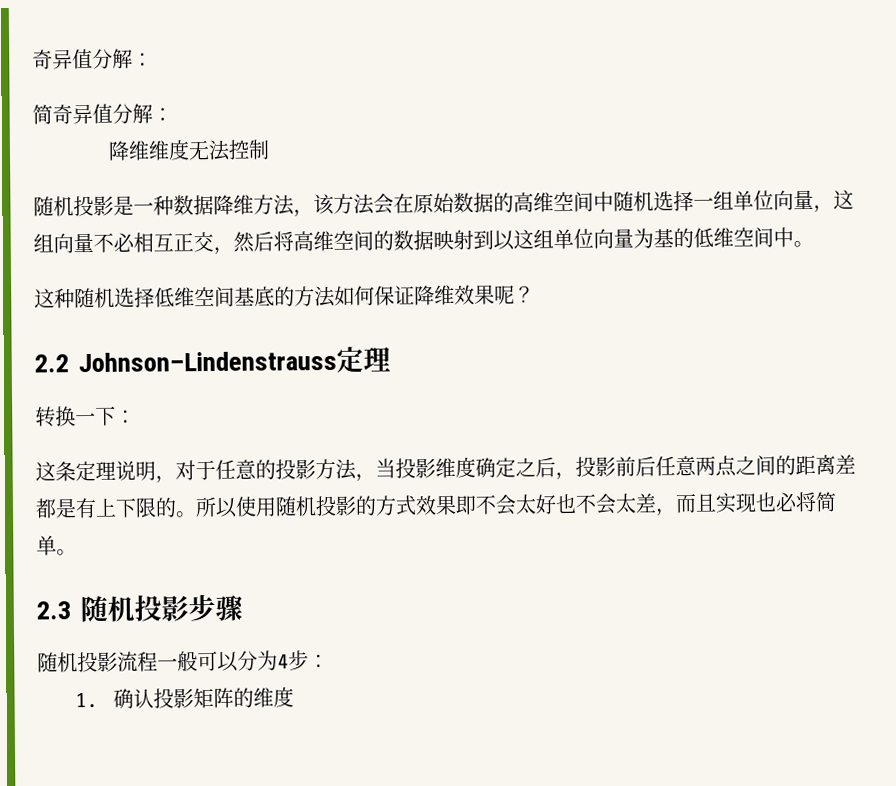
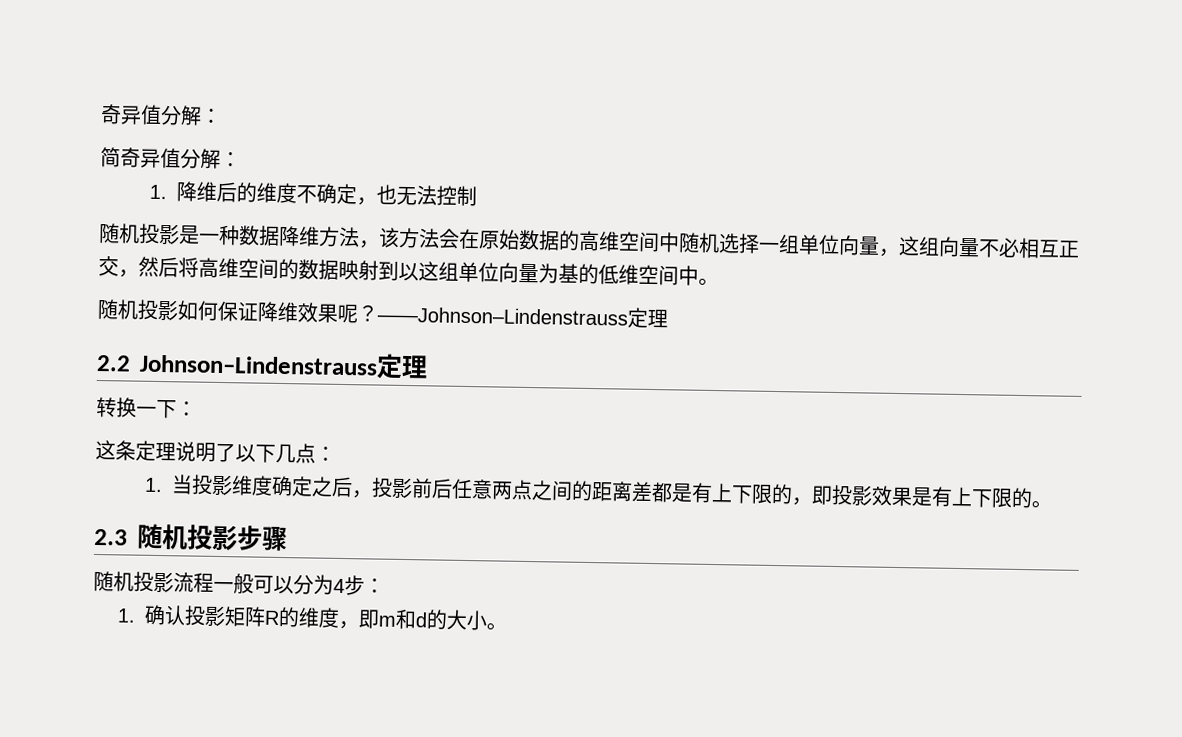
- 降维维度无法控制
+ 1.降维后的维度不确定，也无法控制
- 这种随机选择低维空间基底的方法如何保证降维效果呢？
+ 随机投影如何保证降维效果呢？——Johnson–Lindenstrauss定理
- 这条定理说明，对于任意的投影方法，当投影维度确定之后，投影前后任意两点之间的距离差都是有上下限的。所以使用随机投影的方式效果即不会太好也不会太差，而且实现也必将简单。
+ 这条定理说明了以下几点：
+ 1.当投影维度确定之后，投影前后任意两点之间的距离差都是有上下限的，即投影效果是有上下限的。
- 1.确认投影矩阵的维度
+ 1.确认投影矩阵R的维度，即m和d的大小。

